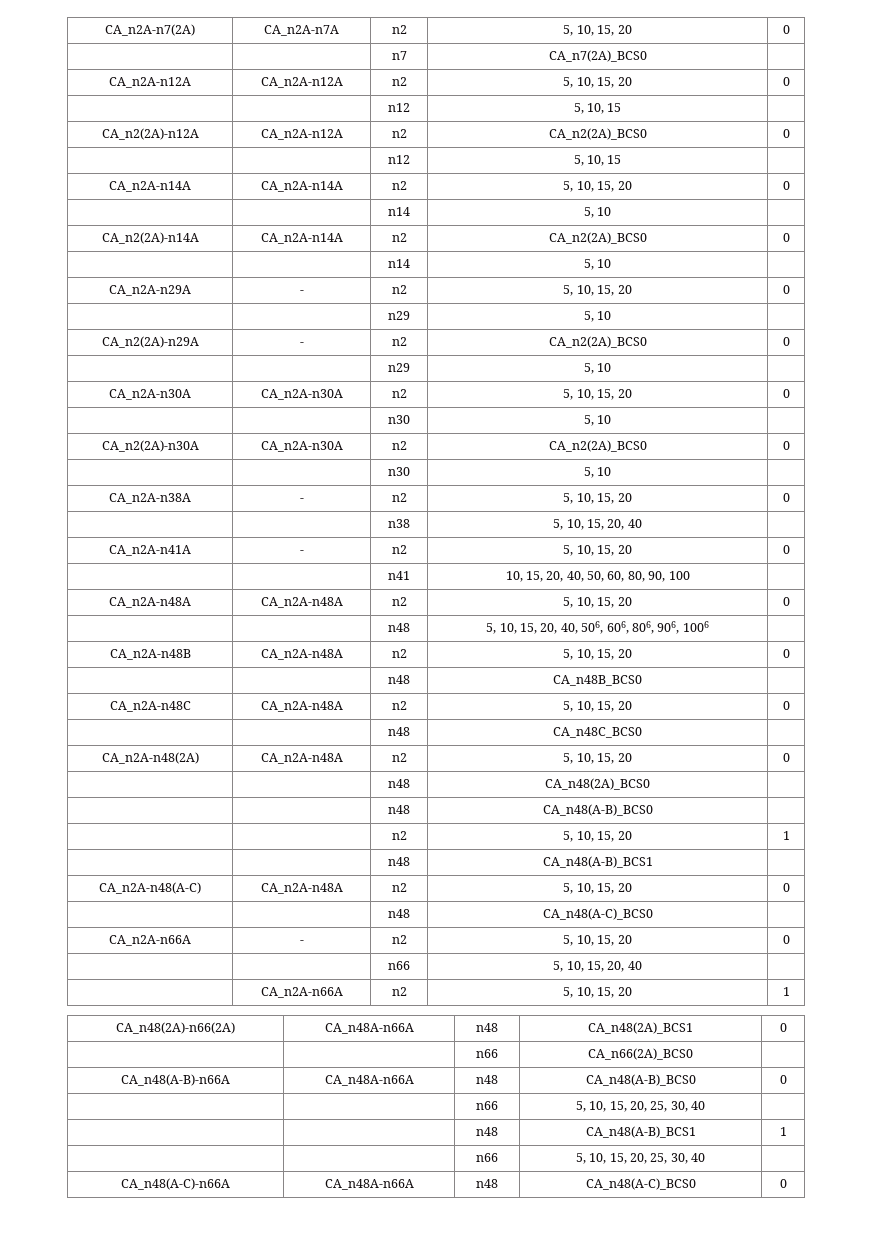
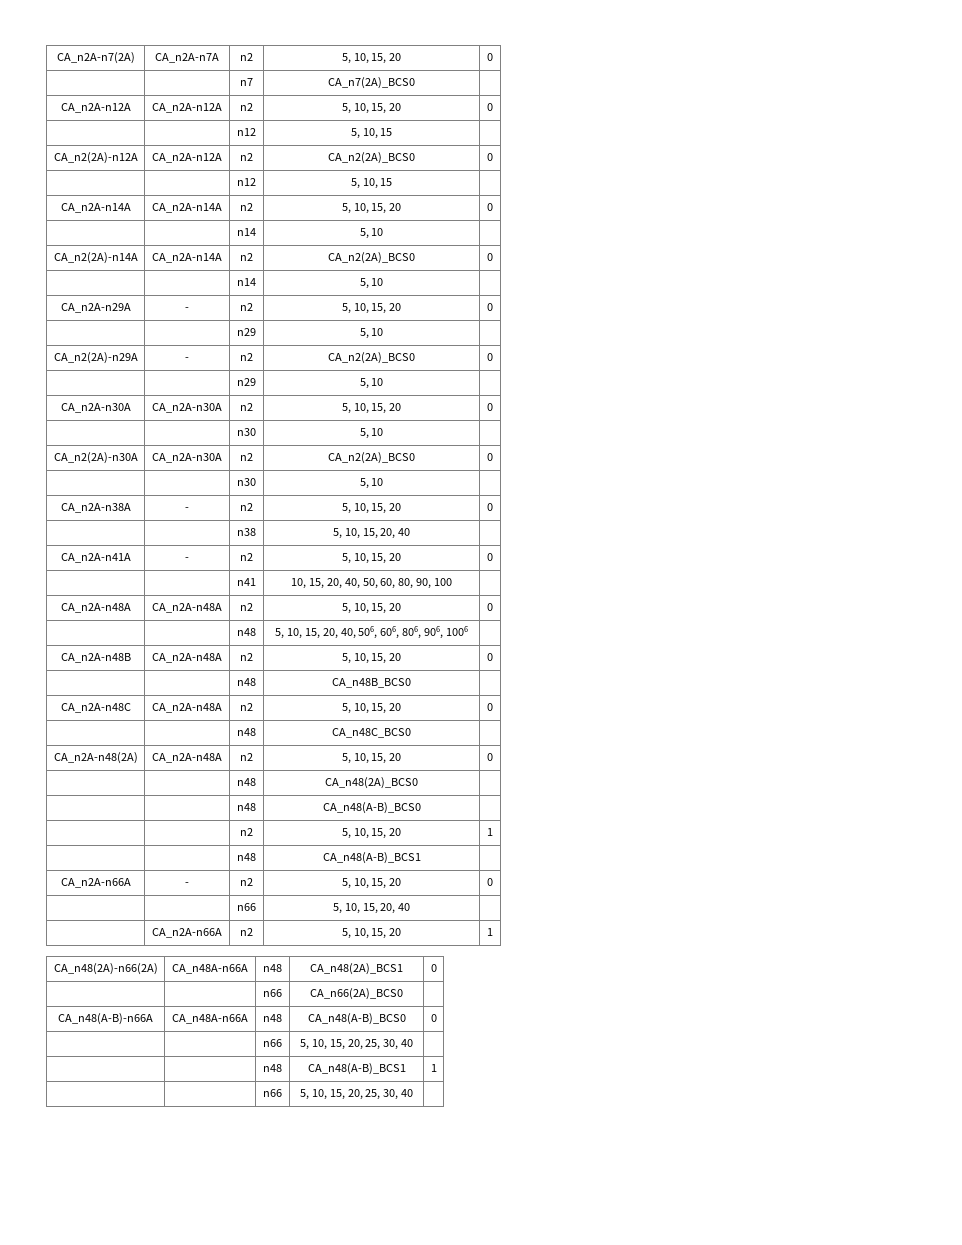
- CA_n2A-n48(A-C) | CA_n2A-n48A | n2 | 5, 10, 15, 20 | 0
- | | n48 | CA_n48(A-C)_BCS0 |
- CA_n48(A-C)-n66A | CA_n48A-n66A | n48 | CA_n48(A-C)_BCS0 | 0

